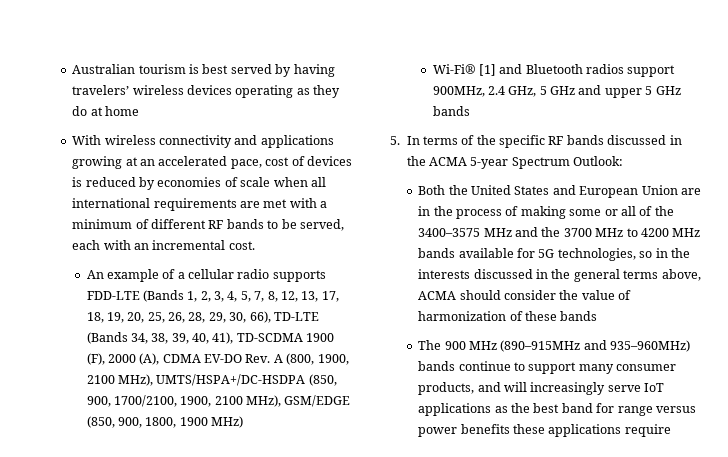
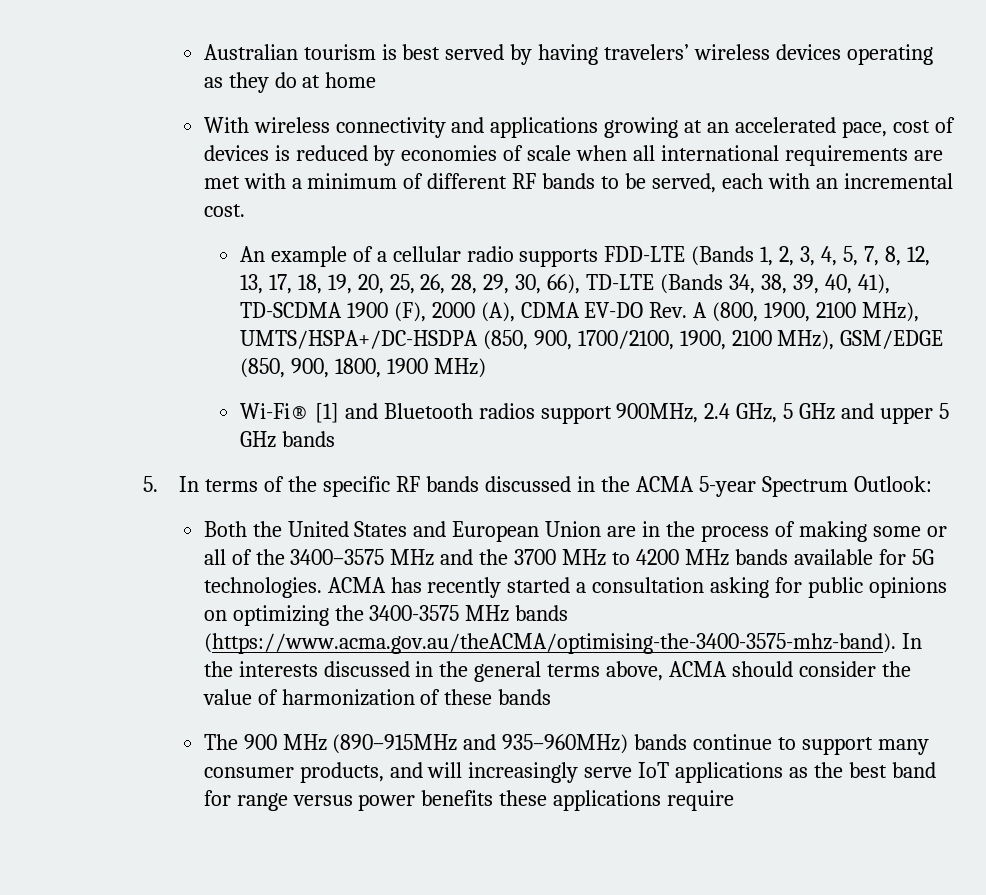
- Both the United States and European Union are in the process of making some or all of the 3400–3575 MHz and the 3700 MHz to 4200 MHz bands available for 5G technologies, so in the interests discussed in the general terms above, ACMA should consider the value of harmonization of these bands
+ Both the United States and European Union are in the process of making some or all of the 3400–3575 MHz and the 3700 MHz to 4200 MHz bands available for 5G technologies. ACMA has recently started a consultation asking for public opinions on optimizing the 3400-3575 MHz bands (https://www.acma.gov.au/theACMA/optimising-the-3400-3575-mhz-band). In the interests discussed in the general terms above, ACMA should consider the value of harmonization of these bands

